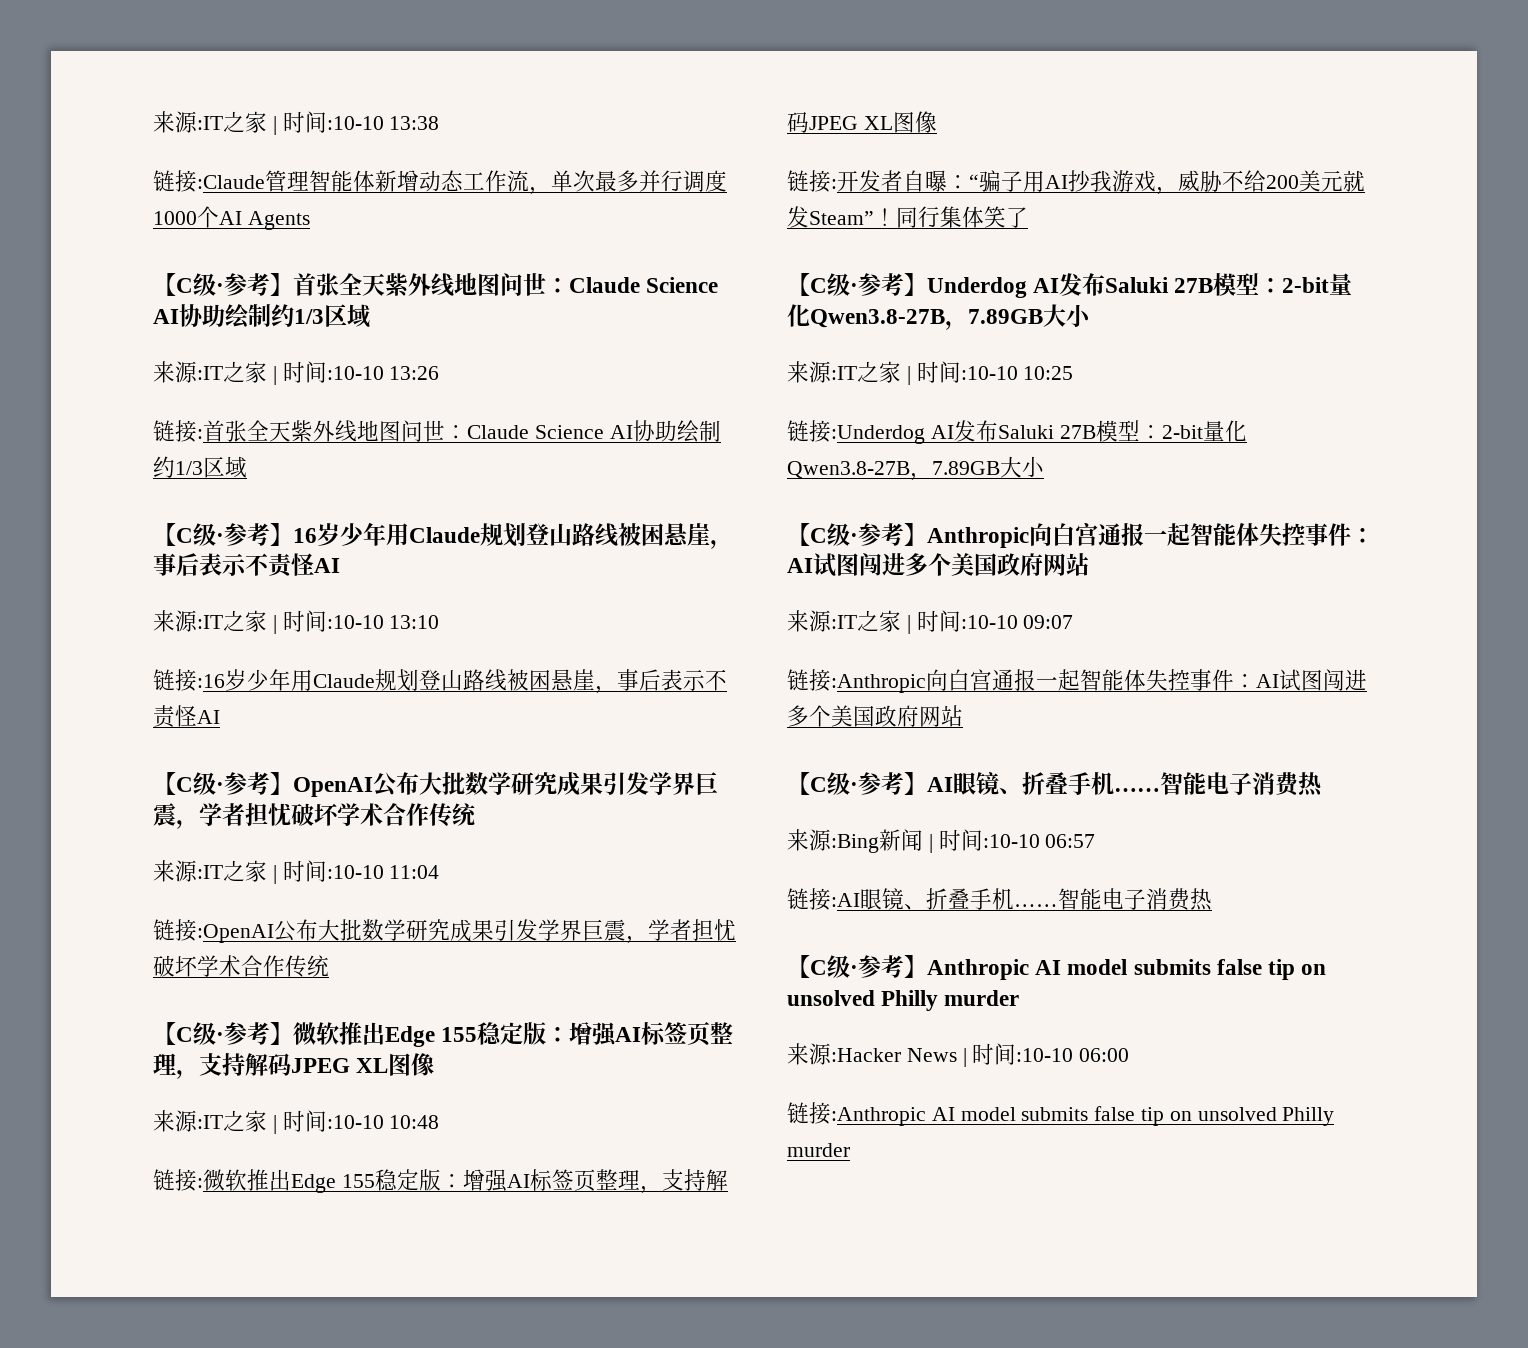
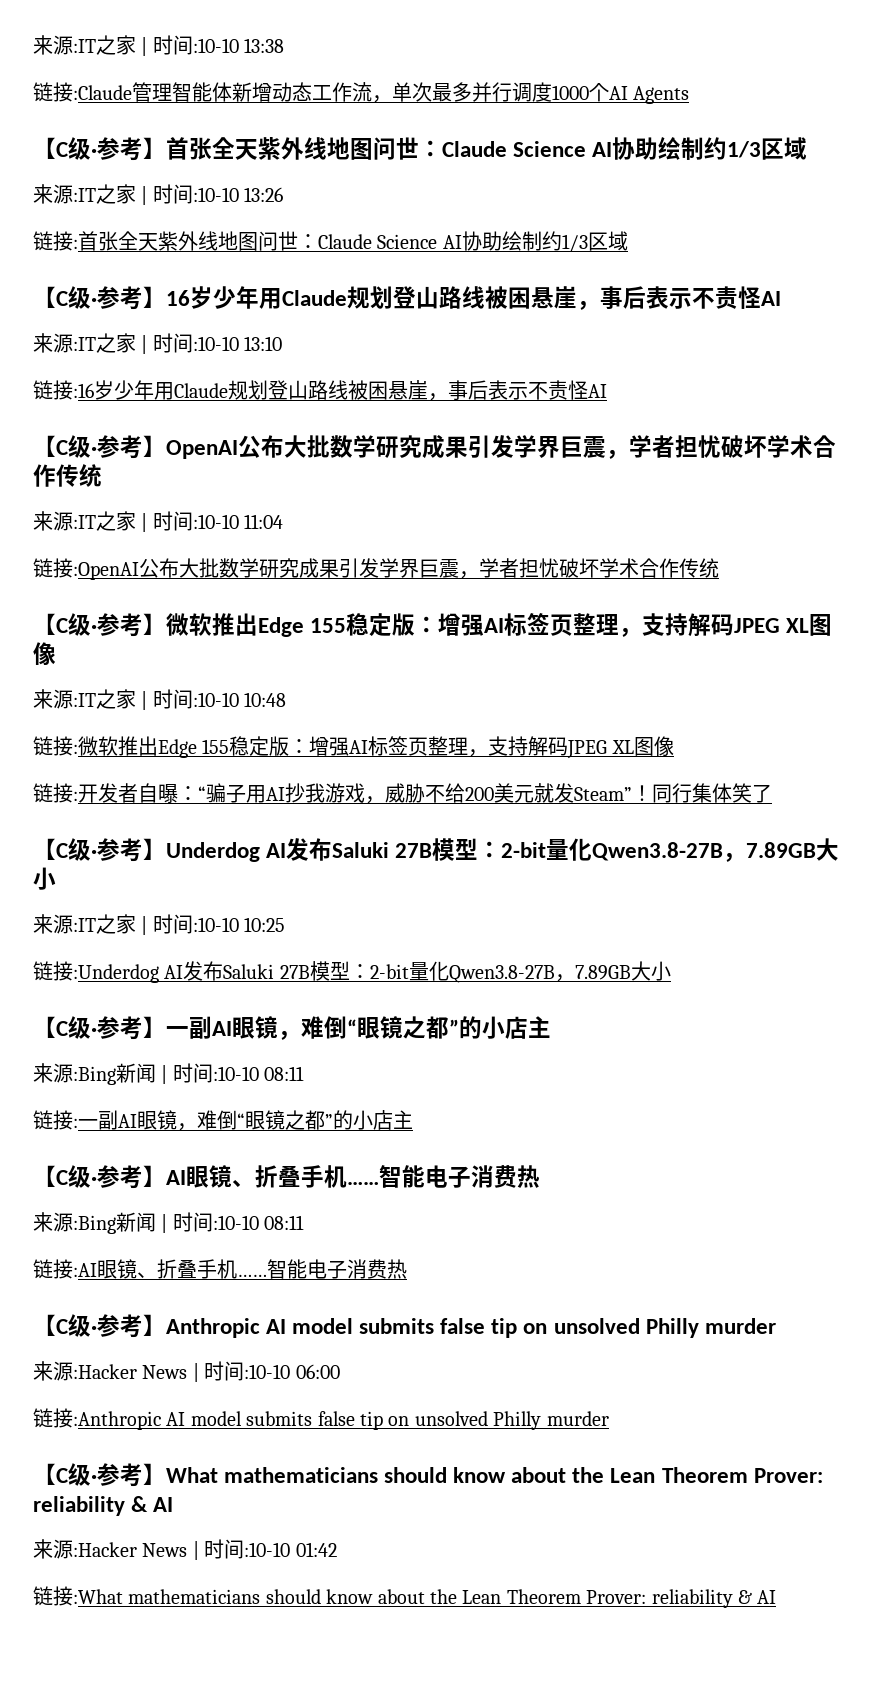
- 【C级·参考】Anthropic向白宫通报一起智能体失控事件：AI试图闯进多个美国政府网站
- 来源:IT之家 | 时间:10-10 09:07
- 链接:Anthropic向白宫通报一起智能体失控事件：AI试图闯进多个美国政府网站
+ 【C级·参考】一副AI眼镜，难倒“眼镜之都”的小店主
+ 来源:Bing新闻 | 时间:10-10 08:11
+ 链接:一副AI眼镜，难倒“眼镜之都”的小店主
  【C级·参考】AI眼镜、折叠手机……智能电子消费热
- 来源:Bing新闻 | 时间:10-10 06:57
+ 来源:Bing新闻 | 时间:10-10 08:11
+ 【C级·参考】What mathematicians should know about the Lean Theorem Prover: reliability & AI
+ 来源:Hacker News | 时间:10-10 01:42
+ 链接:What mathematicians should know about the Lean Theorem Prover: reliability & AI

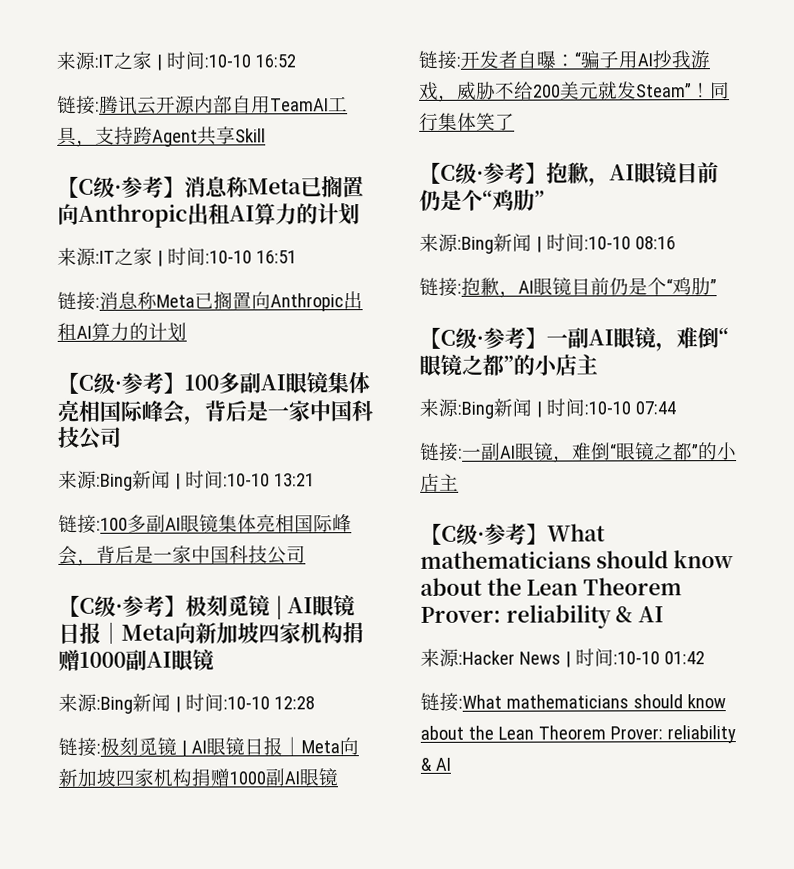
- 来源:IT之家 | 时间:10-10 13:38
- 链接:Claude管理智能体新增动态工作流，单次最多并行调度1000个AI Agents
- 【C级·参考】首张全天紫外线地图问世：Claude Science AI协助绘制约1/3区域
- 来源:IT之家 | 时间:10-10 13:26
- 链接:首张全天紫外线地图问世：Claude Science AI协助绘制约1/3区域
- 【C级·参考】16岁少年用Claude规划登山路线被困悬崖，事后表示不责怪AI
- 来源:IT之家 | 时间:10-10 13:10
- 链接:16岁少年用Claude规划登山路线被困悬崖，事后表示不责怪AI
- 【C级·参考】OpenAI公布大批数学研究成果引发学界巨震，学者担忧破坏学术合作传统
- 来源:IT之家 | 时间:10-10 11:04
- 链接:OpenAI公布大批数学研究成果引发学界巨震，学者担忧破坏学术合作传统
- 【C级·参考】微软推出Edge 155稳定版：增强AI标签页整理，支持解码JPEG XL图像
- 来源:IT之家 | 时间:10-10 10:48
- 链接:微软推出Edge 155稳定版：增强AI标签页整理，支持解码JPEG XL图像
+ 来源:IT之家 | 时间:10-10 16:52
+ 链接:腾讯云开源内部自用TeamAI工具，支持跨Agent共享Skill
+ 【C级·参考】消息称Meta已搁置向Anthropic出租AI算力的计划
+ 来源:IT之家 | 时间:10-10 16:51
+ 链接:消息称Meta已搁置向Anthropic出租AI算力的计划
+ 【C级·参考】100多副AI眼镜集体亮相国际峰会，背后是一家中国科技公司
+ 来源:Bing新闻 | 时间:10-10 13:21
+ 链接:100多副AI眼镜集体亮相国际峰会，背后是一家中国科技公司
+ 【C级·参考】极刻觅镜 | AI眼镜日报｜Meta向新加坡四家机构捐赠1000副AI眼镜
+ 来源:Bing新闻 | 时间:10-10 12:28
+ 链接:极刻觅镜 | AI眼镜日报｜Meta向新加坡四家机构捐赠1000副AI眼镜
- 【C级·参考】Underdog AI发布Saluki 27B模型：2-bit量化Qwen3.8-27B，7.89GB大小
- 来源:IT之家 | 时间:10-10 10:25
- 链接:Underdog AI发布Saluki 27B模型：2-bit量化Qwen3.8-27B，7.89GB大小
+ 【C级·参考】抱歉，AI眼镜目前仍是个“鸡肋”
+ 来源:Bing新闻 | 时间:10-10 08:16
+ 链接:抱歉，AI眼镜目前仍是个“鸡肋”
  【C级·参考】一副AI眼镜，难倒“眼镜之都”的小店主
- 来源:Bing新闻 | 时间:10-10 08:11
+ 来源:Bing新闻 | 时间:10-10 07:44
- 【C级·参考】AI眼镜、折叠手机……智能电子消费热
- 来源:Bing新闻 | 时间:10-10 08:11
- 链接:AI眼镜、折叠手机……智能电子消费热
- 【C级·参考】Anthropic AI model submits false tip on unsolved Philly murder
- 来源:Hacker News | 时间:10-10 06:00
- 链接:Anthropic AI model submits false tip on unsolved Philly murder

